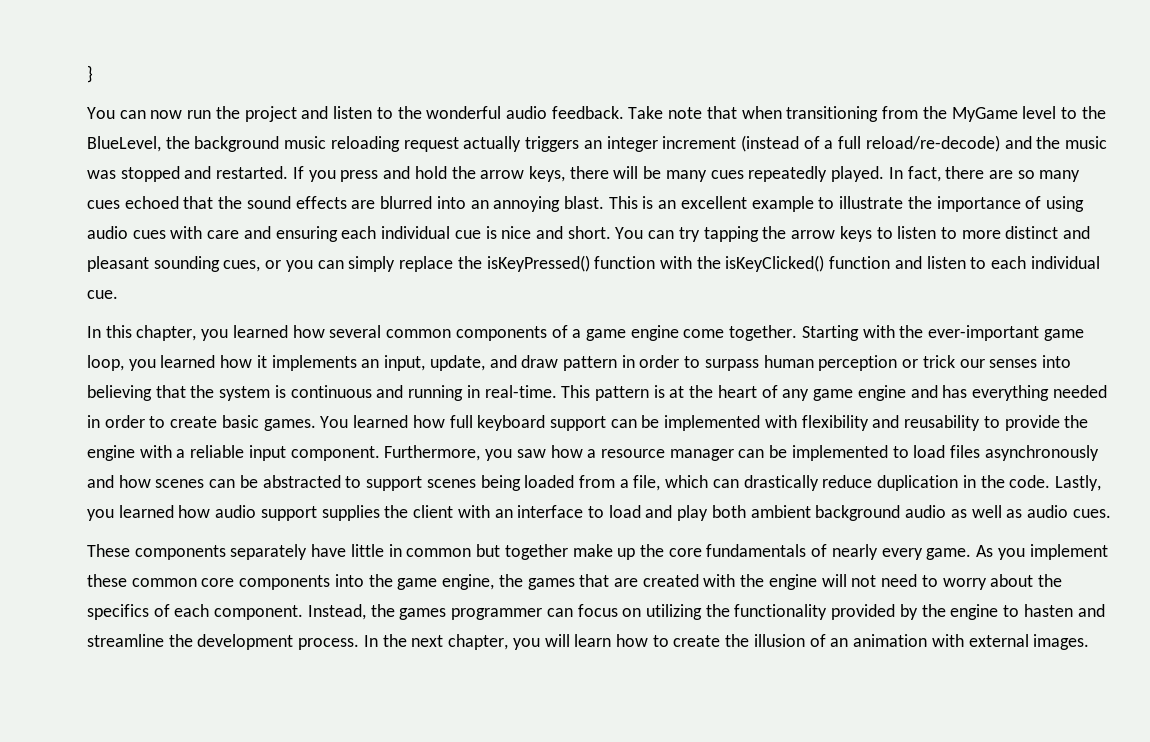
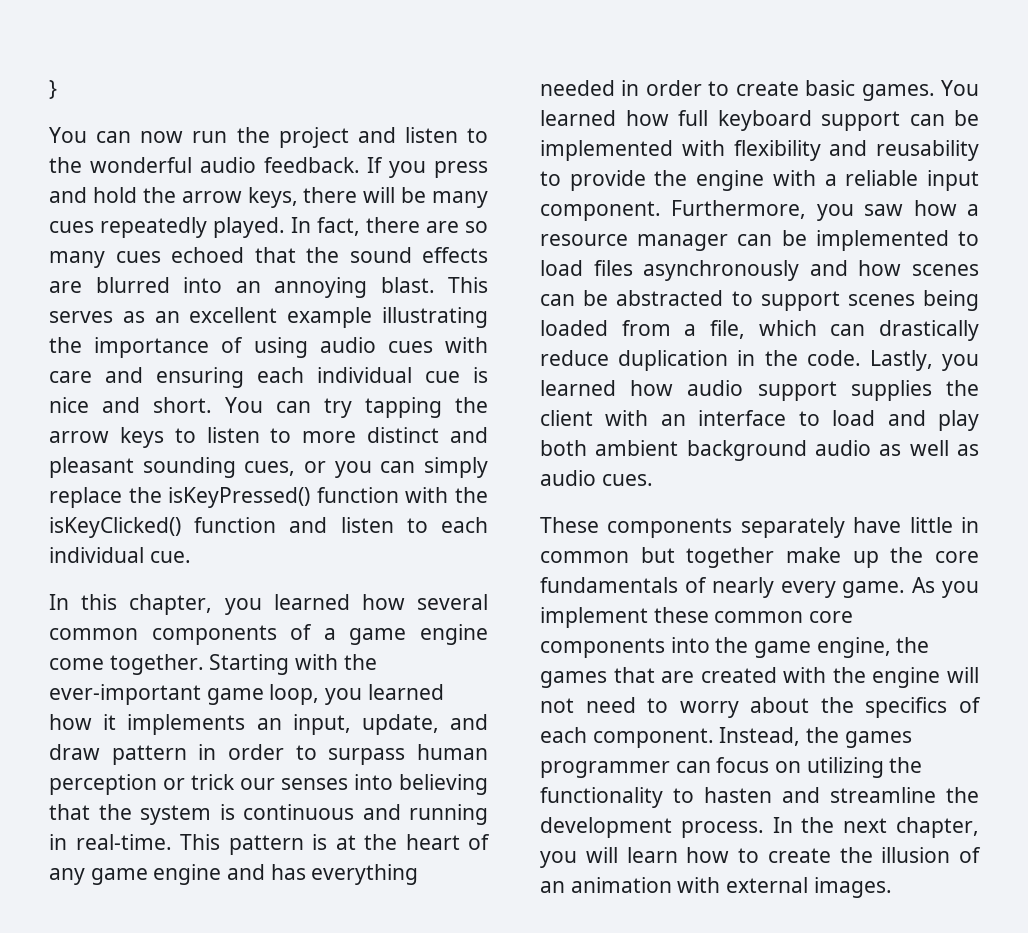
- Take note that when transitioning from the MyGame level to the BlueLevel, the background music reloading request actually triggers an integer increment (instead of a full reload/re-decode) and the music was stopped and restarted.
- This is an excellent example to illustrate the importance of using audio cues with care and ensuring each individual cue is nice and short.
+ This serves as an excellent example illustrating the importance of using audio cues with care and ensuring each individual cue is nice and short.
- Instead, the games programmer can focus on utilizing the functionality provided by the engine to hasten and streamline the development process.
+ Instead, the games programmer can focus on utilizing the functionality to hasten and streamline the development process.

